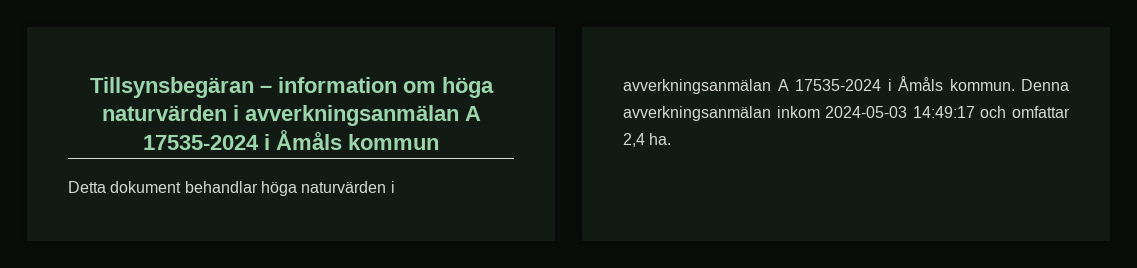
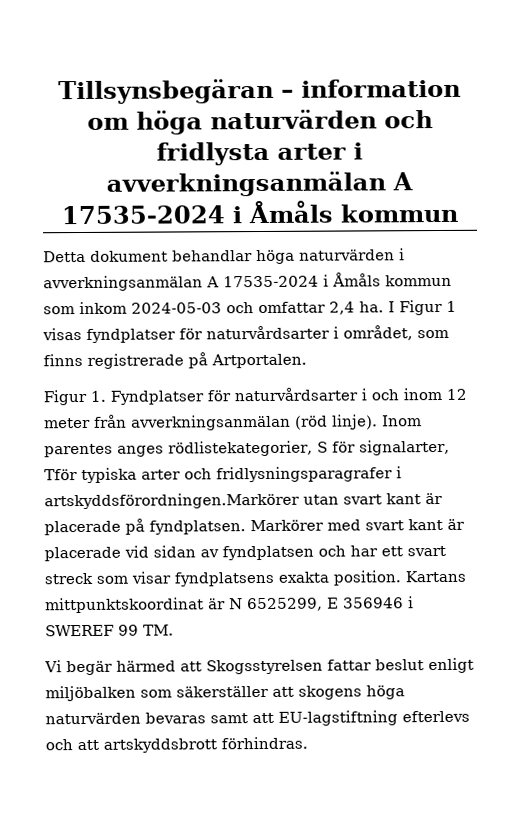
- Tillsynsbegäran – information om höga naturvärden i avverkningsanmälan A 17535-2024 i Åmåls kommun
+ Tillsynsbegäran – information om höga naturvärden och fridlysta arter i avverkningsanmälan A 17535-2024 i Åmåls kommun
- Detta dokument behandlar höga naturvärden i avverkningsanmälan A 17535-2024 i Åmåls kommun. Denna avverkningsanmälan inkom 2024-05-03 14:49:17 och omfattar 2,4 ha.
+ Detta dokument behandlar höga naturvärden i avverkningsanmälan A 17535-2024 i Åmåls kommun som inkom 2024-05-03 och omfattar 2,4 ha.
+ I Figur 1 visas fyndplatser för naturvårdsarter i området, som finns registrerade på Artportalen.
+ Figur 1. Fyndplatser för naturvårdsarter i och inom 12 meter från avverkningsanmälan (röd linje). Inom parentes anges rödlistekategorier, S för signalarter, Tför typiska arter och fridlysningsparagrafer i artskyddsförordningen.Markörer utan svart kant är placerade på fyndplatsen. Markörer med svart kant är placerade vid sidan av fyndplatsen och har ett svart streck som visar fyndplatsens exakta position. Kartans mittpunktskoordinat är N 6525299, E 356946 i SWEREF 99 TM.
+ Vi begär härmed att Skogsstyrelsen fattar beslut enligt miljöbalken som säkerställer att skogens höga naturvärden bevaras samt att EU-lagstiftning efterlevs och att artskyddsbrott förhindras.

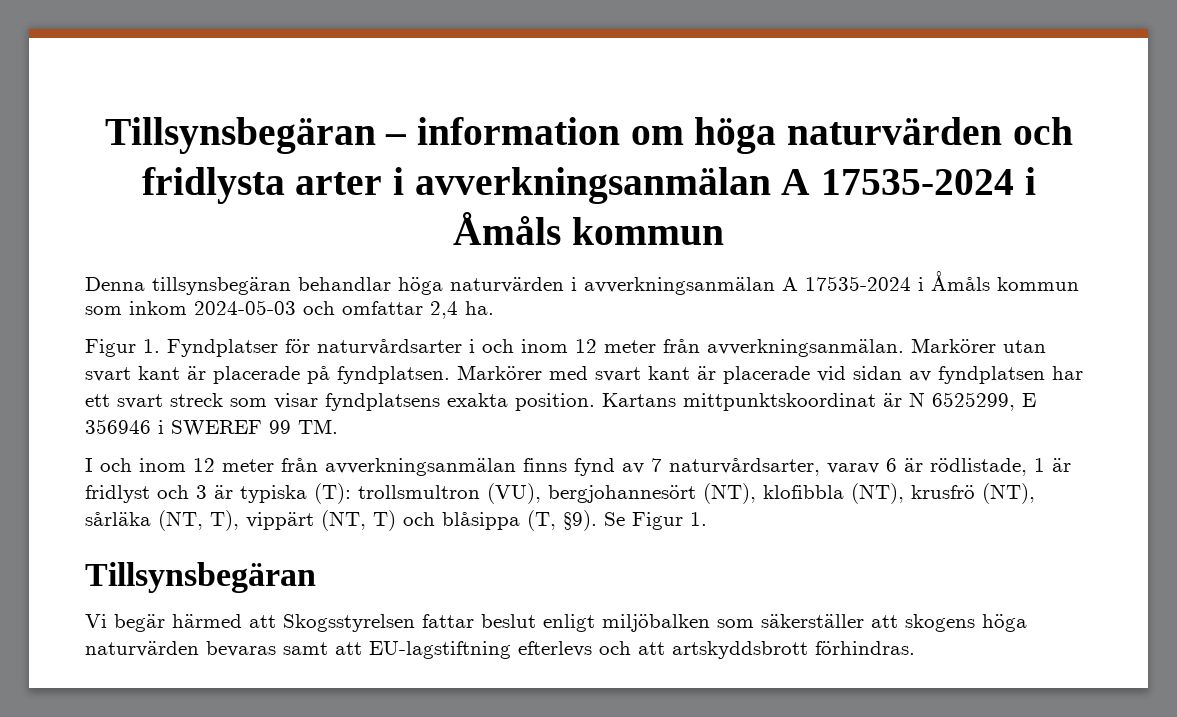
- Detta dokument behandlar höga naturvärden i avverkningsanmälan A 17535-2024 i Åmåls kommun som inkom 2024-05-03 och omfattar 2,4 ha. I Figur 1 visas fyndplatser för naturvårdsarter i området, som finns registrerade på Artportalen.
+ Denna tillsynsbegäran behandlar höga naturvärden i avverkningsanmälan A 17535-2024 i Åmåls kommun som inkom 2024-05-03 och omfattar 2,4 ha.
- Figur 1. Fyndplatser för naturvårdsarter i och inom 12 meter från avverkningsanmälan (röd linje). Inom parentes anges rödlistekategorier, S för signalarter, Tför typiska arter och fridlysningsparagrafer i artskyddsförordningen.Markörer utan svart kant är placerade på fyndplatsen.
+ Figur 1. Fyndplatser för naturvårdsarter i och inom 12 meter från avverkningsanmälan. Markörer utan svart kant är placerade på fyndplatsen.
- Markörer med svart kant är placerade vid sidan av fyndplatsen och har ett svart streck som visar fyndplatsens exakta position.
+ Markörer med svart kant är placerade vid sidan av fyndplatsen har ett svart streck som visar fyndplatsens exakta position.
+ I och inom 12 meter från avverkningsanmälan finns fynd av 7 naturvårdsarter, varav 6 är rödlistade, 1 är fridlyst och 3 är typiska (T): trollsmultron (VU), bergjohannesört (NT), klofibbla (NT), krusfrö (NT), sårläka (NT, T), vippärt (NT, T) och blåsippa (T, §9). Se Figur 1.
+ Tillsynsbegäran

